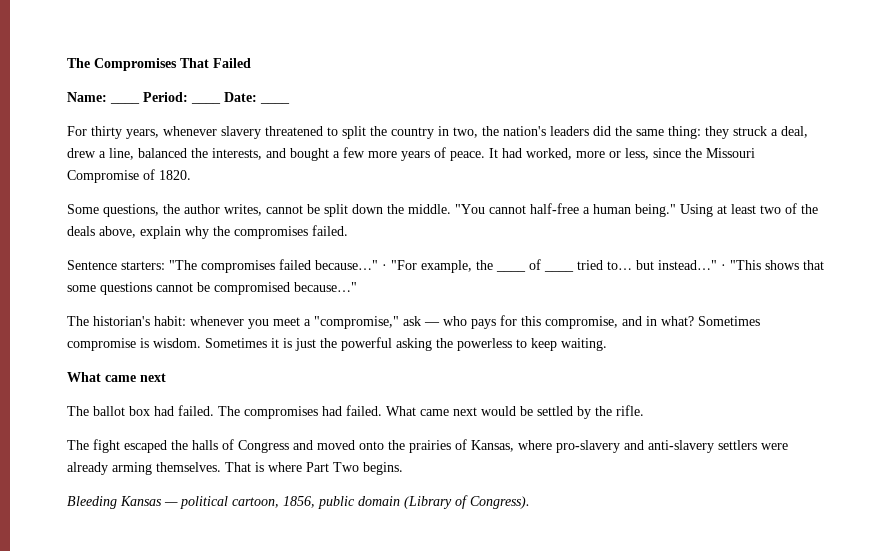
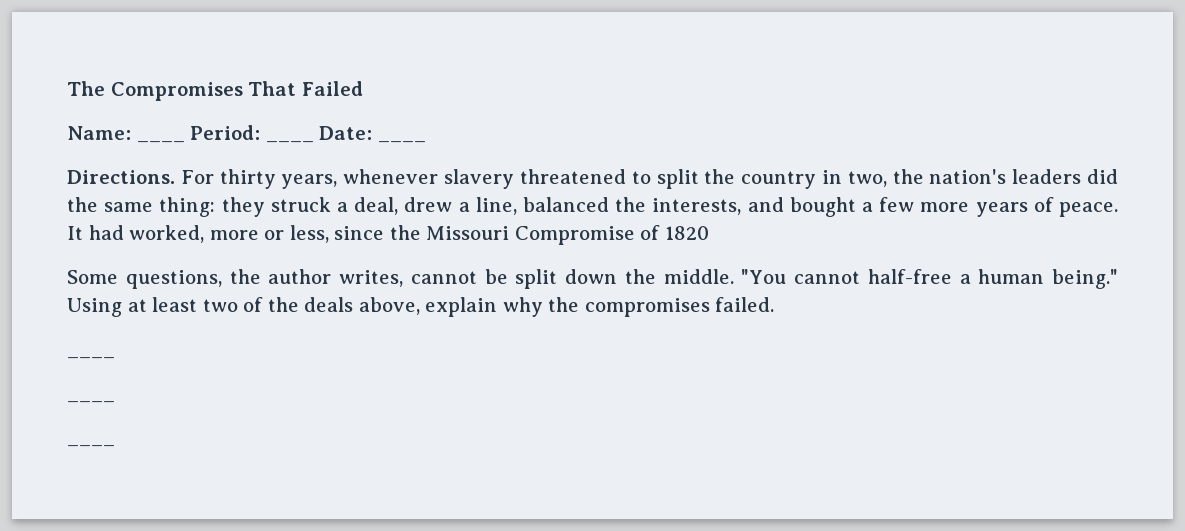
+ Directions.
- It had worked, more or less, since the Missouri Compromise of 1820.
+ It had worked, more or less, since the Missouri Compromise of 1820
  Using at least two of the deals above, explain why the compromises failed.
- Sentence starters: "The compromises failed because…" · "For example, the ____ of ____ tried to… but instead…" · "This shows that some questions cannot be compromised because…"
- The historian's habit: whenever you meet a "compromise," ask — who pays for this compromise, and in what? Sometimes compromise is wisdom. Sometimes it is just the powerful asking the powerless to keep waiting.
- What came next
- The ballot box had failed. The compromises had failed. What came next would be settled by the rifle.
- The fight escaped the halls of Congress and moved onto the prairies of Kansas, where pro-slavery and anti-slavery settlers were already arming themselves. That is where Part Two begins.
- Bleeding Kansas — political cartoon, 1856, public domain (Library of Congress).
+ ____
+ ____
+ ____

